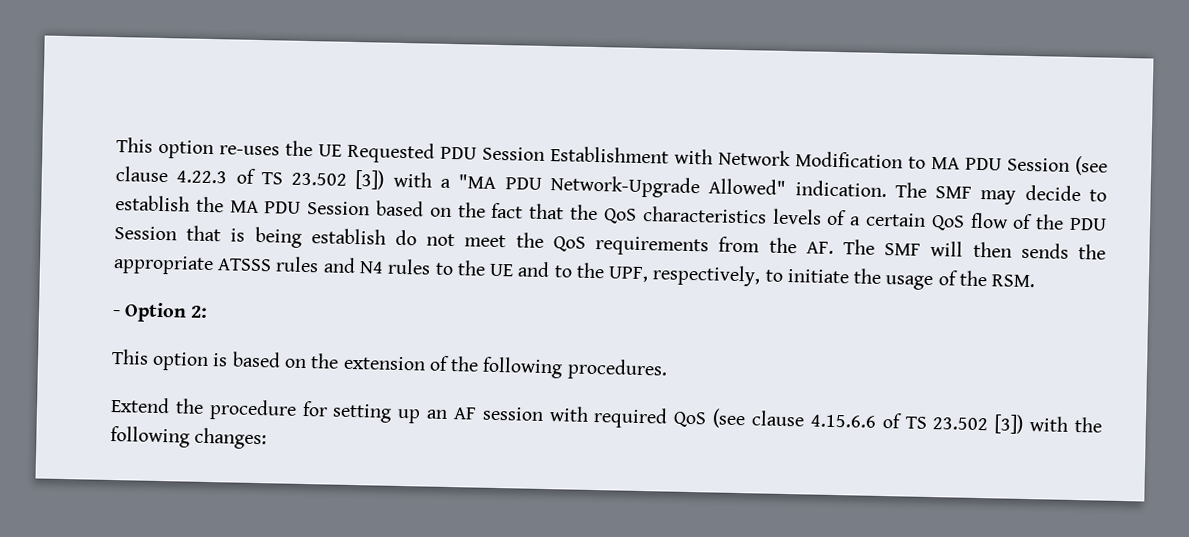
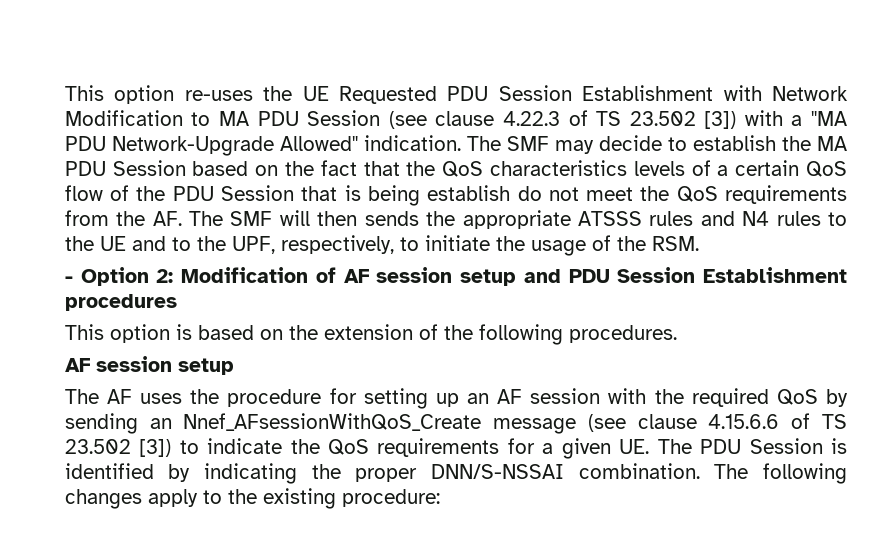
- - Option 2:
+ - Option 2: Modification of AF session setup and PDU Session Establishment procedures
  This option is based on the extension of the following procedures.
- Extend the procedure for setting up an AF session with required QoS (see clause 4.15.6.6 of TS 23.502 [3]) with the following changes:
+ AF session setup
+ The AF uses the procedure for setting up an AF session with the required QoS by sending an Nnef_AFsessionWithQoS_Create message (see clause 4.15.6.6 of TS 23.502 [3]) to indicate the QoS requirements for a given UE. The PDU Session is identified by indicating the proper DNN/S-NSSAI combination. The following changes apply to the existing procedure:

